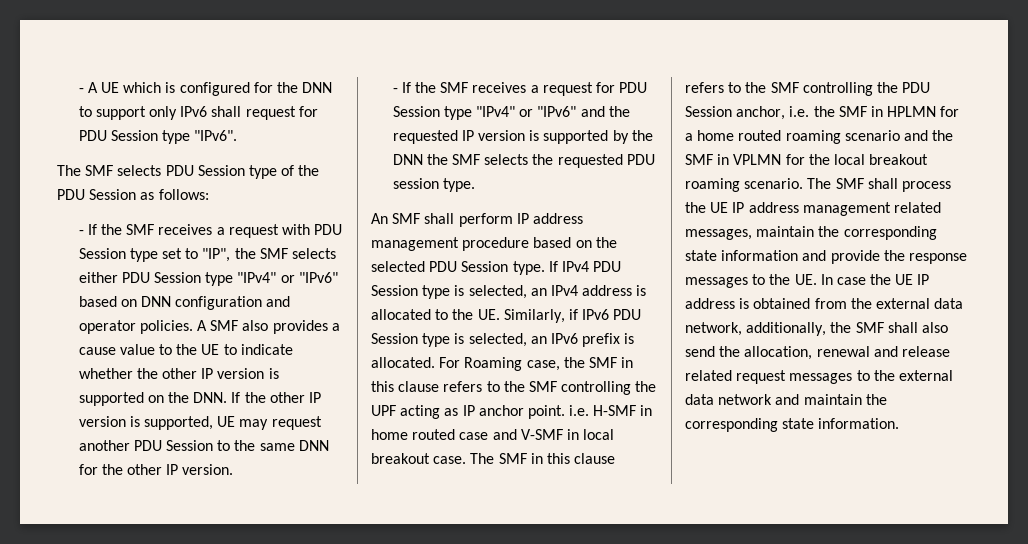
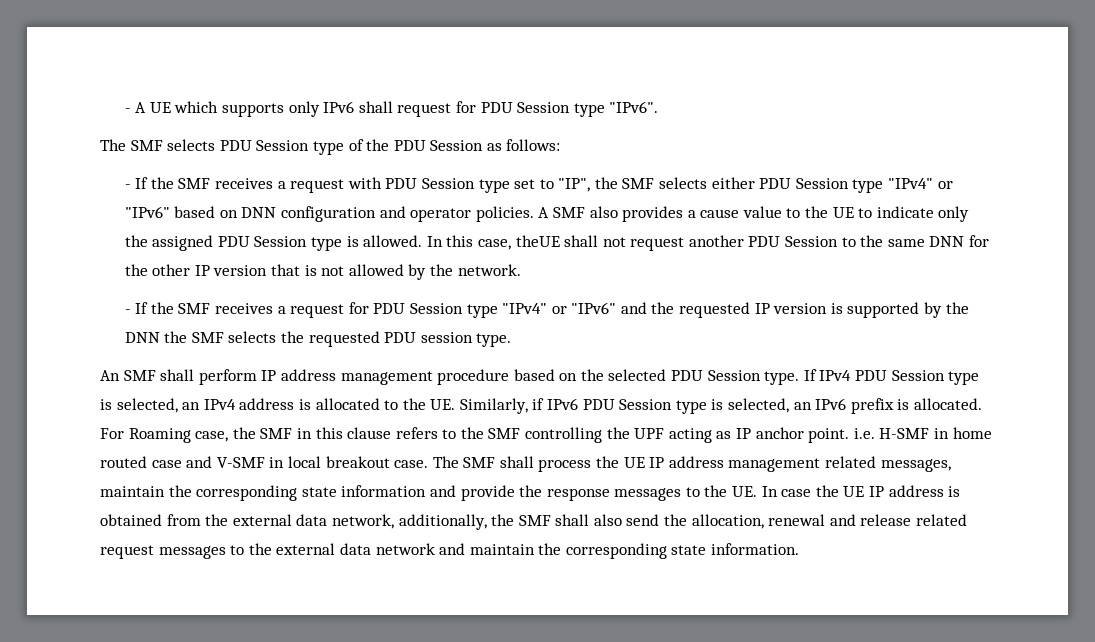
- - A UE which is configured for the DNN to support only IPv6 shall request for PDU Session type "IPv6".
+ - A UE which supports only IPv6 shall request for PDU Session type "IPv6".
- A SMF also provides a cause value to the UE to indicate whether the other IP version is supported on the DNN. If the other IP version is supported, UE may request another PDU Session to the same DNN for the other IP version.
+ A SMF also provides a cause value to the UE to indicate only the assigned PDU Session type is allowed. In this case, theUE shall not request another PDU Session to the same DNN for the other IP version that is not allowed by the network.
- The SMF in this clause refers to the SMF controlling the PDU Session anchor, i.e. the SMF in HPLMN for a home routed roaming scenario and the SMF in VPLMN for the local breakout roaming scenario. The SMF shall process the UE IP address management related messages, maintain the corresponding state information and provide the response messages to the UE. In case the UE IP address is obtained from the external data network, additionally, the SMF shall also send the allocation, renewal and release related request messages to the external data network and maintain the corresponding state information.
+ The SMF shall process the UE IP address management related messages, maintain the corresponding state information and provide the response messages to the UE. In case the UE IP address is obtained from the external data network, additionally, the SMF shall also send the allocation, renewal and release related request messages to the external data network and maintain the corresponding state information.

